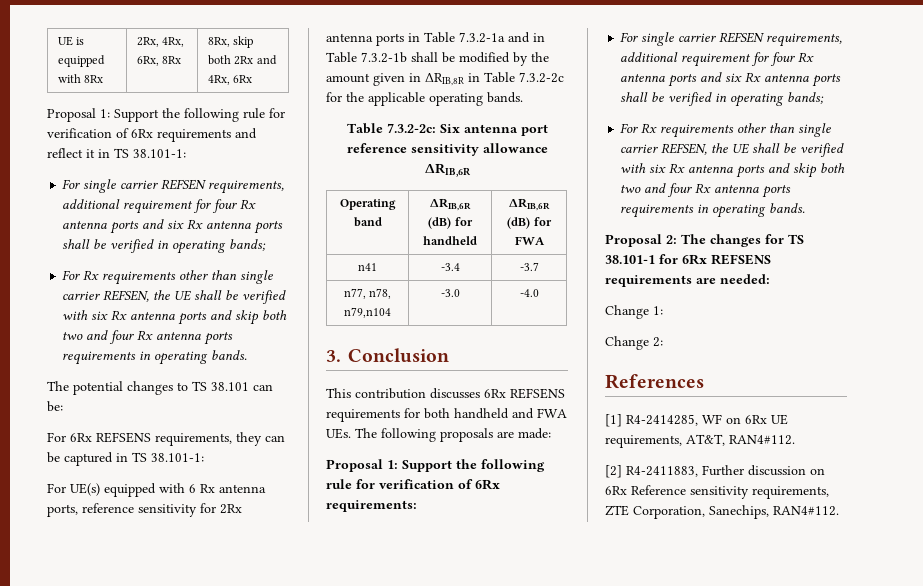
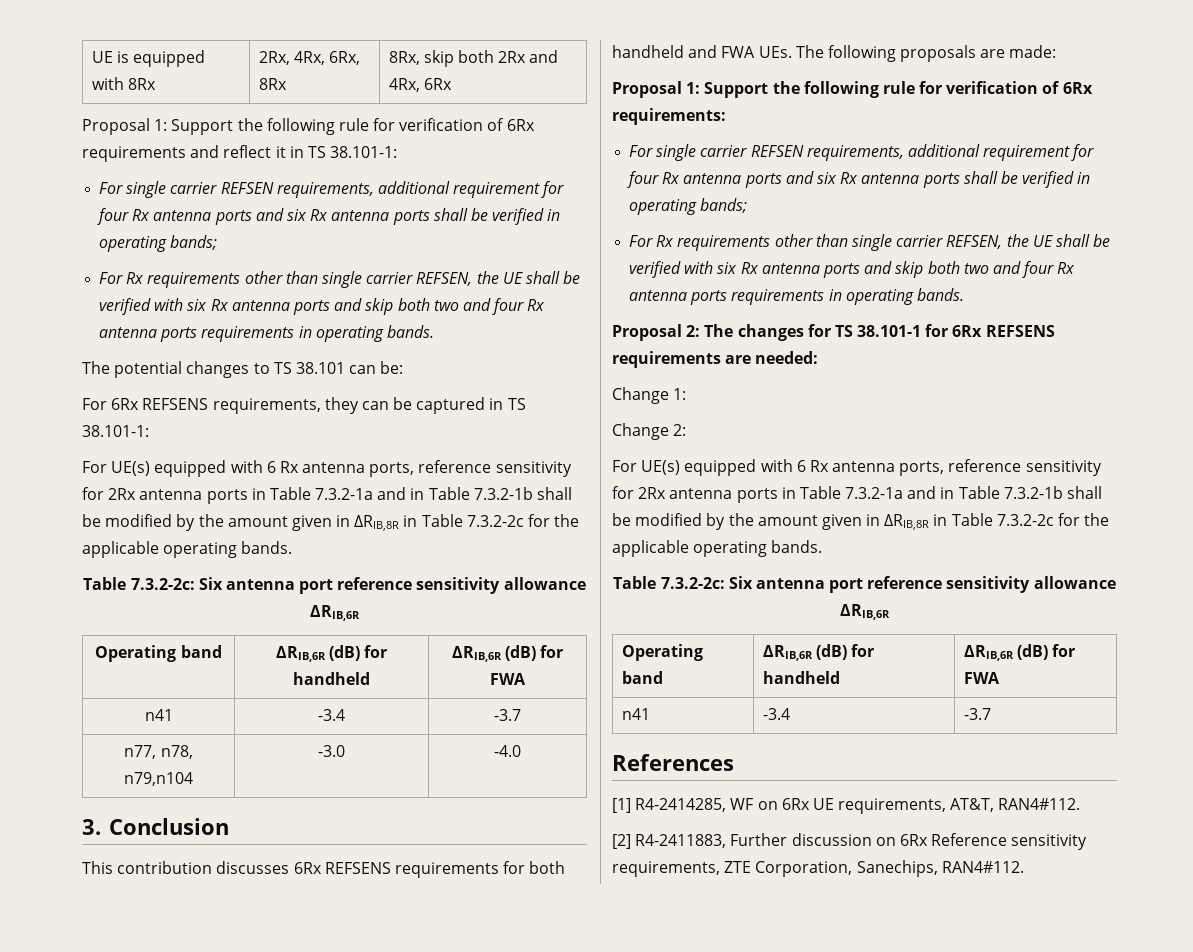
  Change 2:
+ For UE(s) equipped with 6 Rx antenna ports, reference sensitivity for 2Rx antenna ports in Table 7.3.2-1a and in Table 7.3.2-1b shall be modified by the amount given in ΔRIB,8R in Table 7.3.2-2c for the applicable operating bands.
+ Table 7.3.2-2c: Six antenna port reference sensitivity allowance ΔRIB,6R
+ Operating band | ΔRIB,6R (dB) for handheld | ΔRIB,6R (dB) for FWA
+ n41 | -3.4 | -3.7

